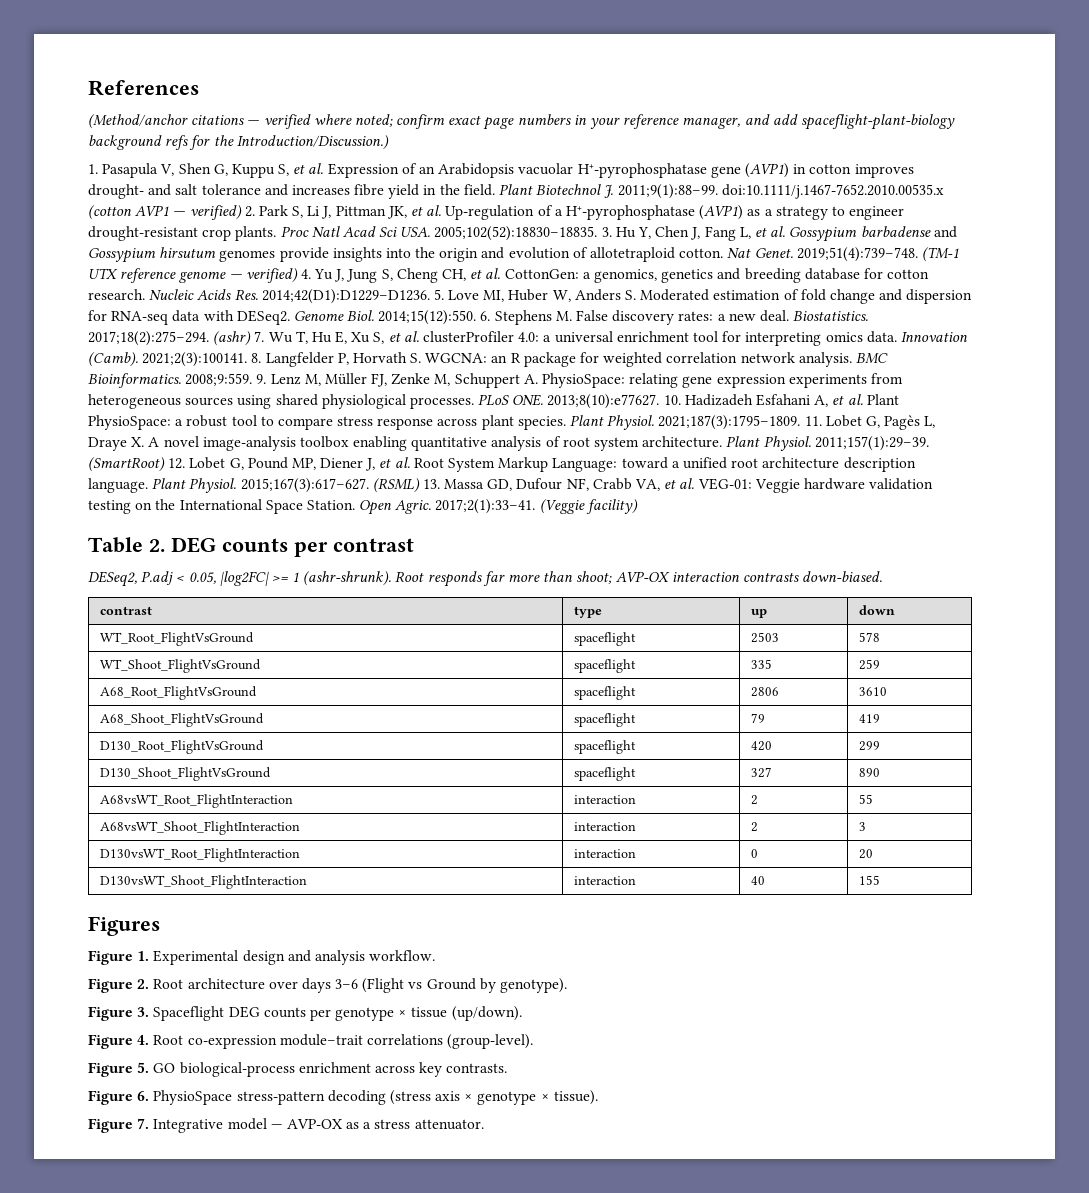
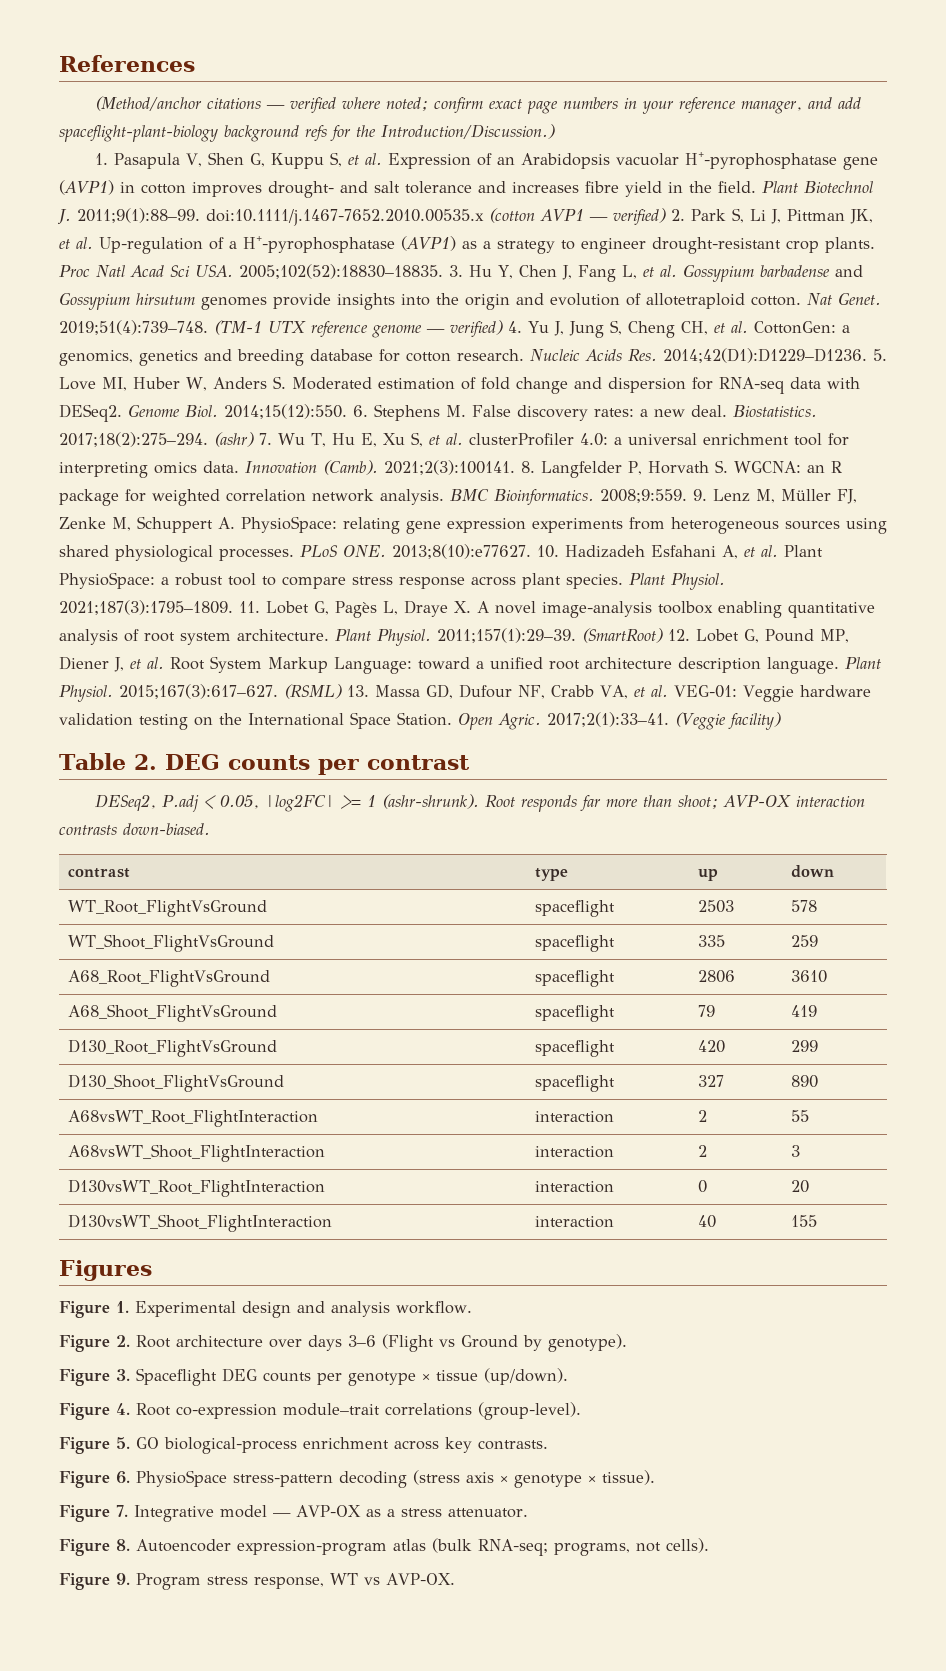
+ Figure 8. Autoencoder expression-program atlas (bulk RNA-seq; programs, not cells).
+ Figure 9. Program stress response, WT vs AVP-OX.

